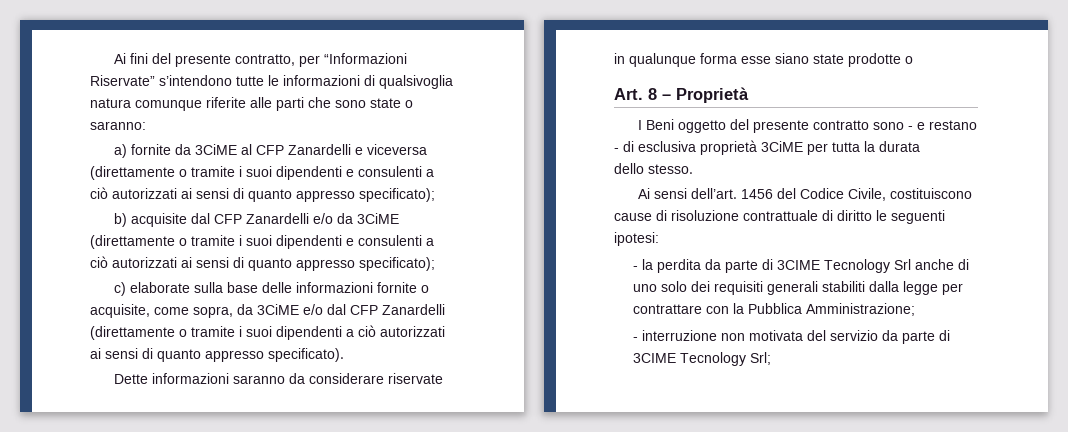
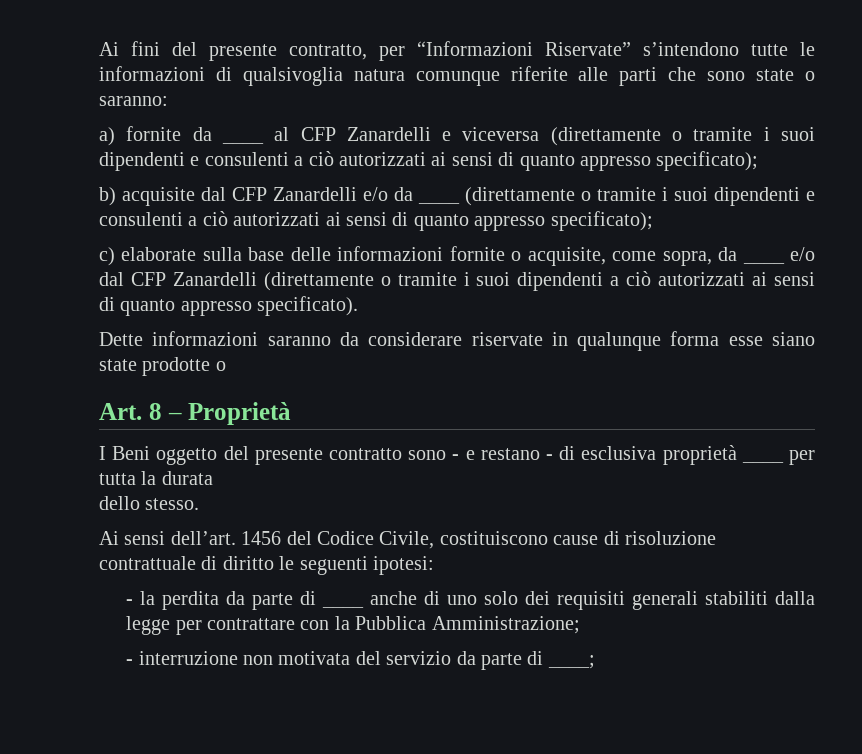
- a) fornite da 3CiME al CFP Zanardelli e viceversa (direttamente o tramite i suoi dipendenti e consulenti a ciò autorizzati ai sensi di quanto appresso specificato);
+ a) fornite da ____ al CFP Zanardelli e viceversa (direttamente o tramite i suoi dipendenti e consulenti a ciò autorizzati ai sensi di quanto appresso specificato);
- b) acquisite dal CFP Zanardelli e/o da 3CiME (direttamente o tramite i suoi dipendenti e consulenti a ciò autorizzati ai sensi di quanto appresso specificato);
+ b) acquisite dal CFP Zanardelli e/o da ____ (direttamente o tramite i suoi dipendenti e consulenti a ciò autorizzati ai sensi di quanto appresso specificato);
- c) elaborate sulla base delle informazioni fornite o acquisite, come sopra, da 3CiME e/o dal CFP Zanardelli (direttamente o tramite i suoi dipendenti a ciò autorizzati ai sensi di quanto appresso specificato).
+ c) elaborate sulla base delle informazioni fornite o acquisite, come sopra, da ____ e/o dal CFP Zanardelli (direttamente o tramite i suoi dipendenti a ciò autorizzati ai sensi di quanto appresso specificato).
- I Beni oggetto del presente contratto sono - e restano - di esclusiva proprietà 3CiME per tutta la durata
+ I Beni oggetto del presente contratto sono - e restano - di esclusiva proprietà ____ per tutta la durata
- - la perdita da parte di 3CIME Tecnology Srl anche di uno solo dei requisiti generali stabiliti dalla legge per contrattare con la Pubblica Amministrazione;
+ - la perdita da parte di ____ anche di uno solo dei requisiti generali stabiliti dalla legge per contrattare con la Pubblica Amministrazione;
- - interruzione non motivata del servizio da parte di 3CIME Tecnology Srl;
+ - interruzione non motivata del servizio da parte di ____;

